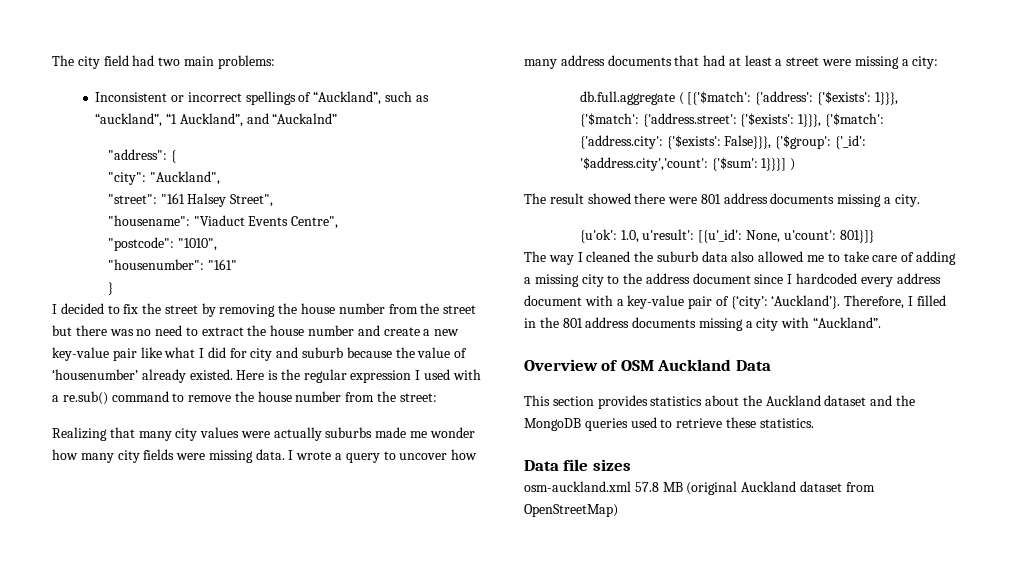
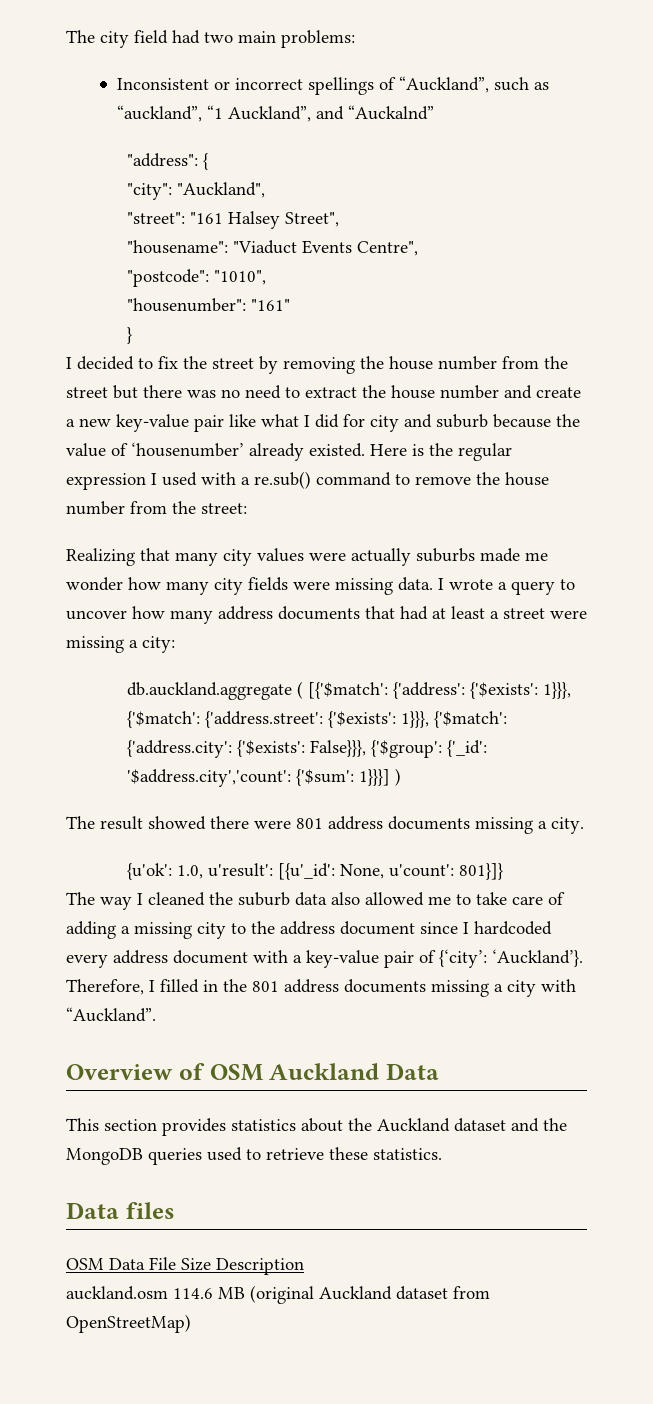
- db.full.aggregate ( [{'$match': {'address': {'$exists': 1}}}, {'$match': {'address.street': {'$exists': 1}}}, {'$match': {'address.city': {'$exists': False}}}, {'$group': {'_id': '$address.city','count': {'$sum': 1}}}] )
+ db.auckland.aggregate ( [{'$match': {'address': {'$exists': 1}}}, {'$match': {'address.street': {'$exists': 1}}}, {'$match': {'address.city': {'$exists': False}}}, {'$group': {'_id': '$address.city','count': {'$sum': 1}}}] )
- Data file sizes
- osm-auckland.xml 57.8 MB (original Auckland dataset from OpenStreetMap)
+ Data files
+ OSM Data File Size Description
+ auckland.osm 114.6 MB (original Auckland dataset from OpenStreetMap)

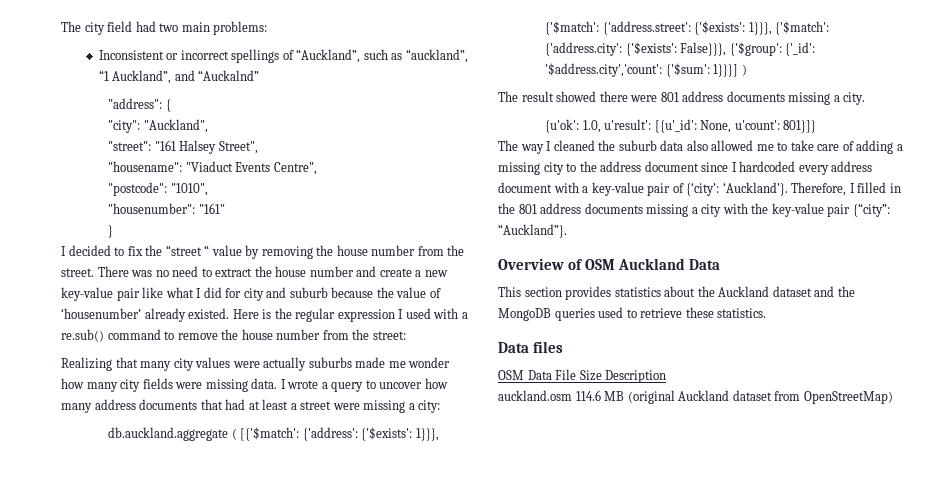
- I decided to fix the street by removing the house number from the street but there was no need to extract the house number and create a new key-value pair like what I did for city and suburb because the value of ‘housenumber’ already existed.
+ I decided to fix the “street “ value by removing the house number from the street. There was no need to extract the house number and create a new key-value pair like what I did for city and suburb because the value of ‘housenumber’ already existed.
- Therefore, I filled in the 801 address documents missing a city with “Auckland”.
+ Therefore, I filled in the 801 address documents missing a city with the key-value pair {“city”: “Auckland”}.

